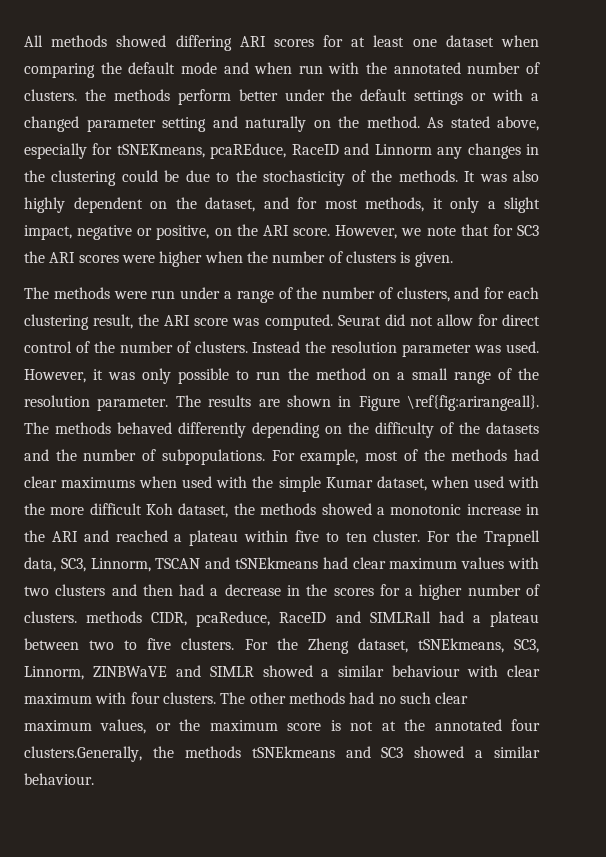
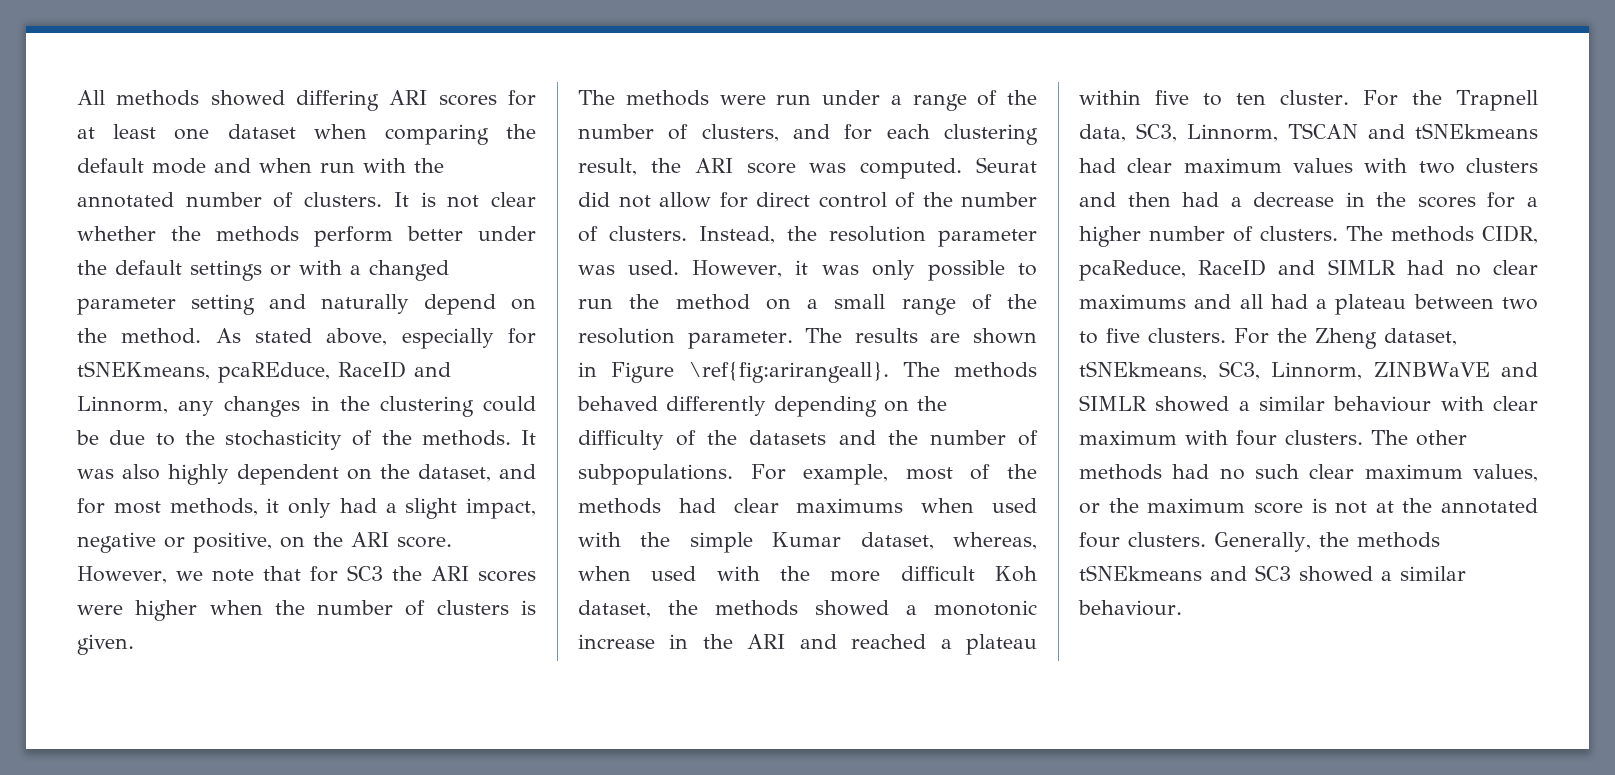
- All methods showed differing ARI scores for at least one dataset when comparing the default mode and when run with the annotated number of clusters. the methods perform better under the default settings or with a changed parameter setting and naturally on the method.
+ All methods showed differing ARI scores for at least one dataset when comparing the default mode and when run with the annotated number of clusters. It is not clear whether the methods perform better under the default settings or with a changed parameter setting and naturally depend on the method.
- As stated above, especially for tSNEKmeans, pcaREduce, RaceID and Linnorm any changes in the clustering could be due to the stochasticity of the methods.
+ As stated above, especially for tSNEKmeans, pcaREduce, RaceID and Linnorm, any changes in the clustering could be due to the stochasticity of the methods.
- It was also highly dependent on the dataset, and for most methods, it only a slight impact, negative or positive, on the ARI score.
+ It was also highly dependent on the dataset, and for most methods, it only had a slight impact, negative or positive, on the ARI score.
- Instead the resolution parameter was used.
+ Instead, the resolution parameter was used.
- For example, most of the methods had clear maximums when used with the simple Kumar dataset, when used with the more difficult Koh dataset, the methods showed a monotonic increase in the ARI and reached a plateau within five to ten cluster.
+ For example, most of the methods had clear maximums when used with the simple Kumar dataset, whereas, when used with the more difficult Koh dataset, the methods showed a monotonic increase in the ARI and reached a plateau within five to ten cluster.
- For the Trapnell data, SC3, Linnorm, TSCAN and tSNEkmeans had clear maximum values with two clusters and then had a decrease in the scores for a higher number of clusters. methods CIDR, pcaReduce, RaceID and SIMLRall had a plateau between two to five clusters.
+ For the Trapnell data, SC3, Linnorm, TSCAN and tSNEkmeans had clear maximum values with two clusters and then had a decrease in the scores for a higher number of clusters. The methods CIDR, pcaReduce, RaceID and SIMLR had no clear maximums and all had a plateau between two to five clusters.
- The other methods had no such clear maximum values, or the maximum score is not at the annotated four clusters.Generally, the methods tSNEkmeans and SC3 showed a similar behaviour.
+ The other methods had no such clear maximum values, or the maximum score is not at the annotated four clusters. Generally, the methods tSNEkmeans and SC3 showed a similar behaviour.

